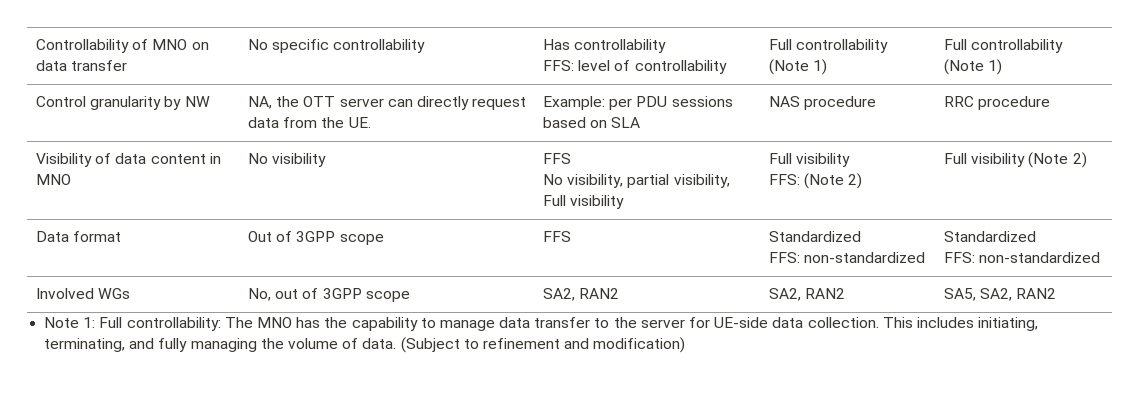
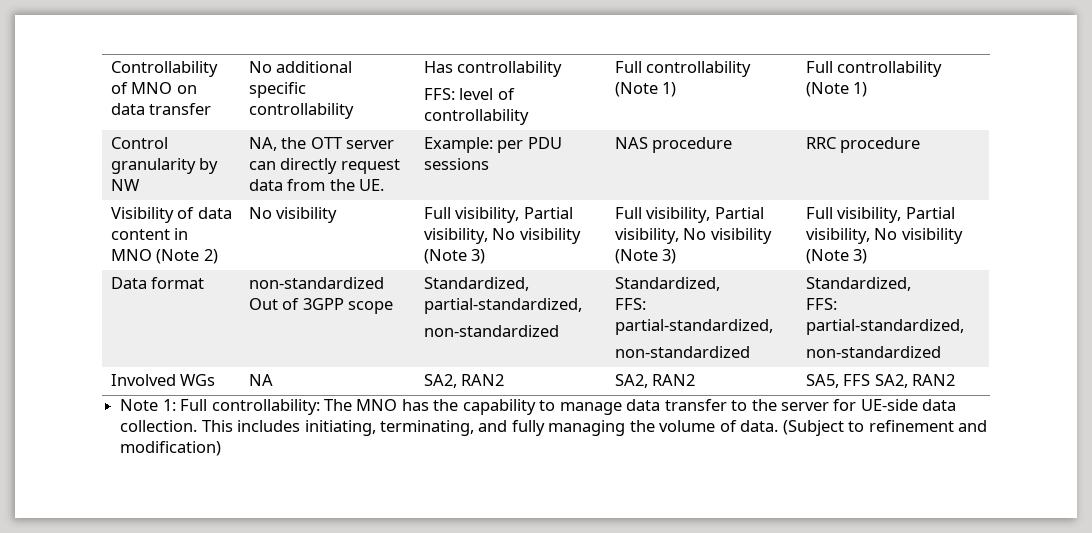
- Controllability of MNO on data transfer | No specific controllability | Has controllability
+ Controllability of MNO on data transfer | No additional specific controllability | Has controllability
- Control granularity by NW | NA, the OTT server can directly request data from the UE. | Example: per PDU sessions based on SLA | NAS procedure | RRC procedure
+ Control granularity by NW | NA, the OTT server can directly request data from the UE. | Example: per PDU sessions | NAS procedure | RRC procedure
- Visibility of data content in MNO | No visibility | FFS
- No visibility, partial visibility, Full visibility | Full visibility
- FFS: (Note 2) | Full visibility (Note 2)
+ Visibility of data content in MNO (Note 2) | No visibility | Full visibility, Partial visibility, No visibility (Note 3) | Full visibility, Partial visibility, No visibility (Note 3) | Full visibility, Partial visibility, No visibility (Note 3)
- Data format | Out of 3GPP scope | FFS | Standardized
- FFS: non-standardized | Standardized
- FFS: non-standardized
+ Data format | non-standardized Out of 3GPP scope | Standardized, partial-standardized,
+ non-standardized | Standardized,
+ FFS: partial-standardized,
+ non-standardized | Standardized,
+ FFS: partial-standardized,
+ non-standardized
- Involved WGs | No, out of 3GPP scope | SA2, RAN2 | SA2, RAN2 | SA5, SA2, RAN2
+ Involved WGs | NA | SA2, RAN2 | SA2, RAN2 | SA5, FFS SA2, RAN2

